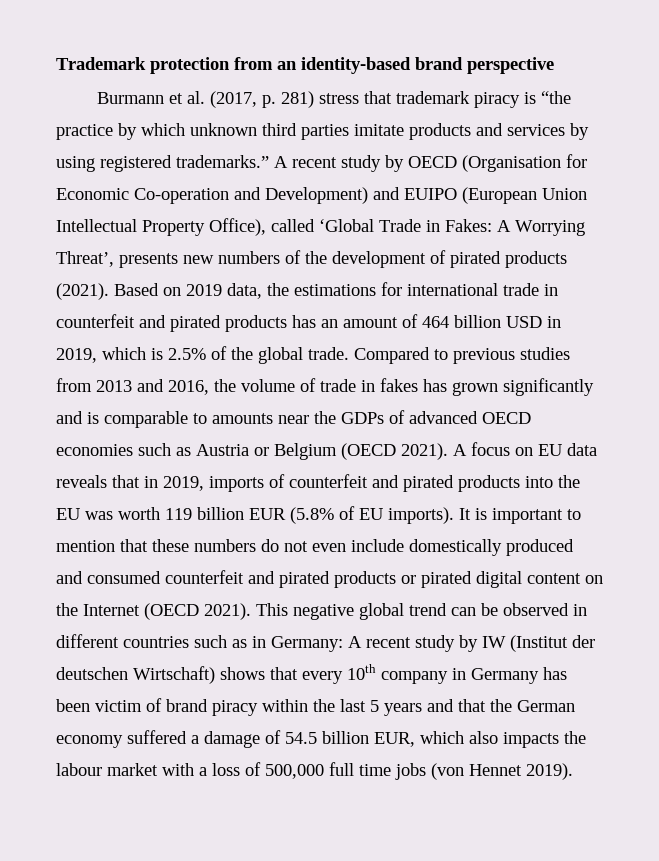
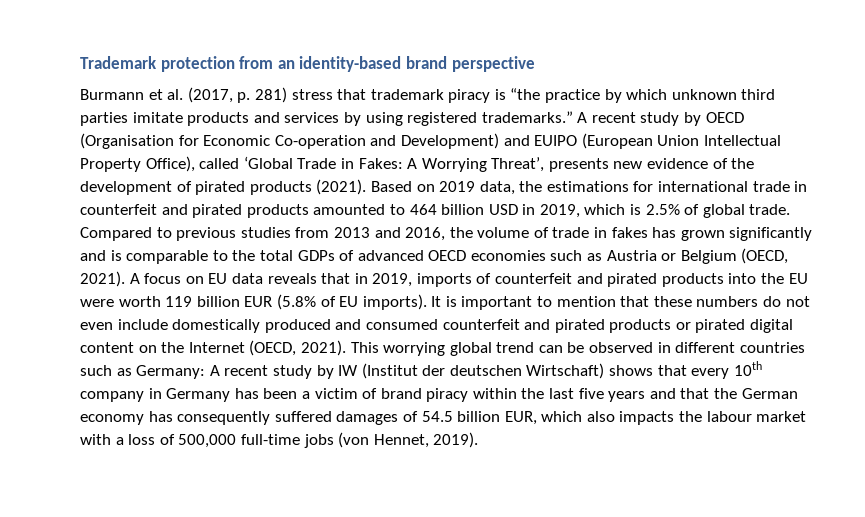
- A recent study by OECD (Organisation for Economic Co-operation and Development) and EUIPO (European Union Intellectual Property Office), called ‘Global Trade in Fakes: A Worrying Threat’, presents new numbers of the development of pirated products (2021).
+ A recent study by OECD (Organisation for Economic Co-operation and Development) and EUIPO (European Union Intellectual Property Office), called ‘Global Trade in Fakes: A Worrying Threat’, presents new evidence of the development of pirated products (2021).
- Based on 2019 data, the estimations for international trade in counterfeit and pirated products has an amount of 464 billion USD in 2019, which is 2.5% of the global trade.
+ Based on 2019 data, the estimations for international trade in counterfeit and pirated products amounted to 464 billion USD in 2019, which is 2.5% of global trade.
- Compared to previous studies from 2013 and 2016, the volume of trade in fakes has grown significantly and is comparable to amounts near the GDPs of advanced OECD economies such as Austria or Belgium (OECD 2021).
+ Compared to previous studies from 2013 and 2016, the volume of trade in fakes has grown significantly and is comparable to the total GDPs of advanced OECD economies such as Austria or Belgium (OECD, 2021).
- A focus on EU data reveals that in 2019, imports of counterfeit and pirated products into the EU was worth 119 billion EUR (5.8% of EU imports).
+ A focus on EU data reveals that in 2019, imports of counterfeit and pirated products into the EU were worth 119 billion EUR (5.8% of EU imports).
- It is important to mention that these numbers do not even include domestically produced and consumed counterfeit and pirated products or pirated digital content on the Internet (OECD 2021).
+ It is important to mention that these numbers do not even include domestically produced and consumed counterfeit and pirated products or pirated digital content on the Internet (OECD, 2021).
- This negative global trend can be observed in different countries such as in Germany:
+ This worrying global trend can be observed in different countries such as Germany:
- A recent study by IW (Institut der deutschen Wirtschaft) shows that every 10th company in Germany has been victim of brand piracy within the last 5 years and that the German economy suffered a damage of 54.5 billion EUR, which also impacts the labour market with a loss of 500,000 full time jobs (von Hennet 2019).
+ A recent study by IW (Institut der deutschen Wirtschaft) shows that every 10th company in Germany has been a victim of brand piracy within the last five years and that the German economy has consequently suffered damages of 54.5 billion EUR, which also impacts the labour market with a loss of 500,000 full-time jobs (von Hennet, 2019).

